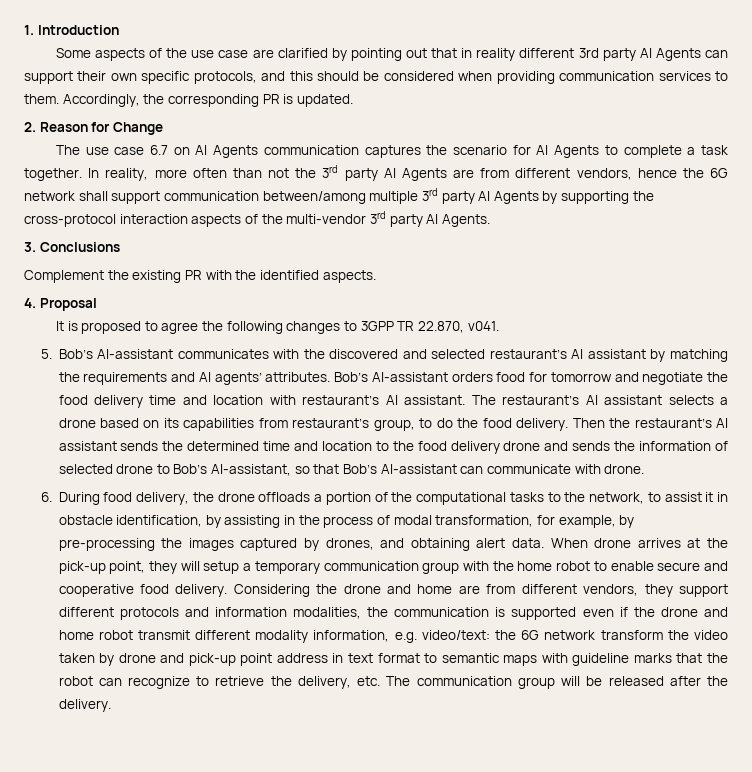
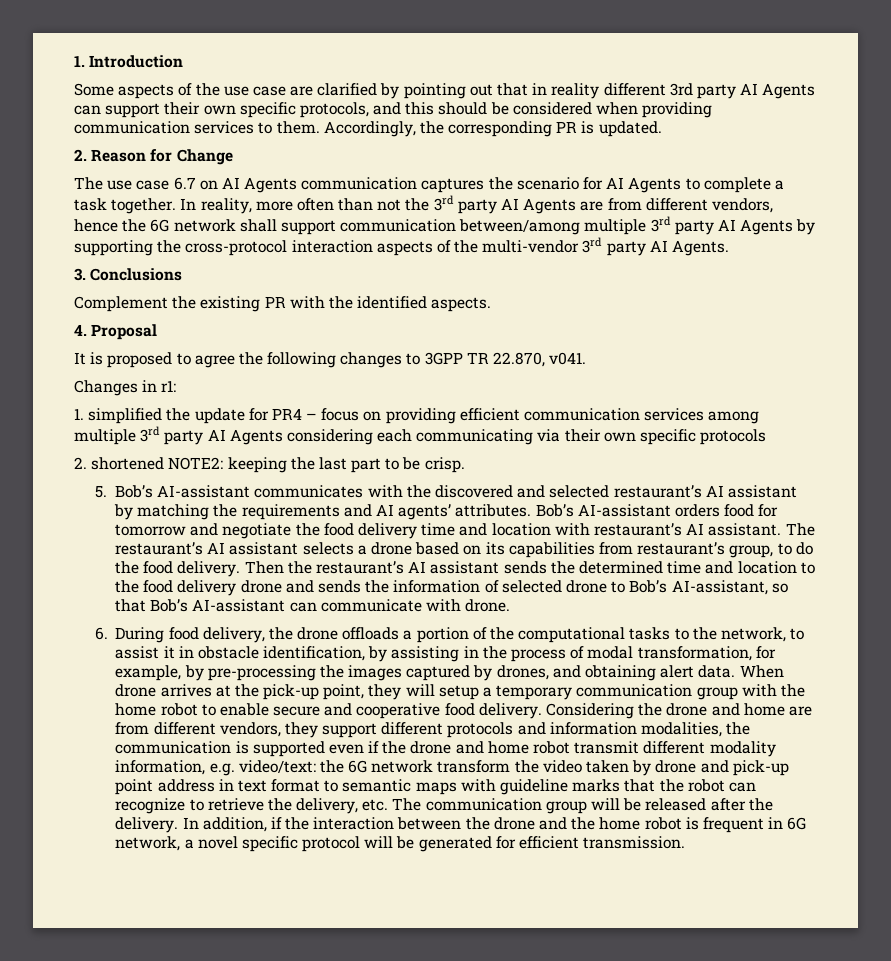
+ Changes in r1:
+ 1. simplified the update for PR4 – focus on providing efficient communication services among multiple 3rd party AI Agents considering each communicating via their own specific protocols
+ 2. shortened NOTE2: keeping the last part to be crisp.
+ In addition, if the interaction between the drone and the home robot is frequent in 6G network, a novel specific protocol will be generated for efficient transmission.

